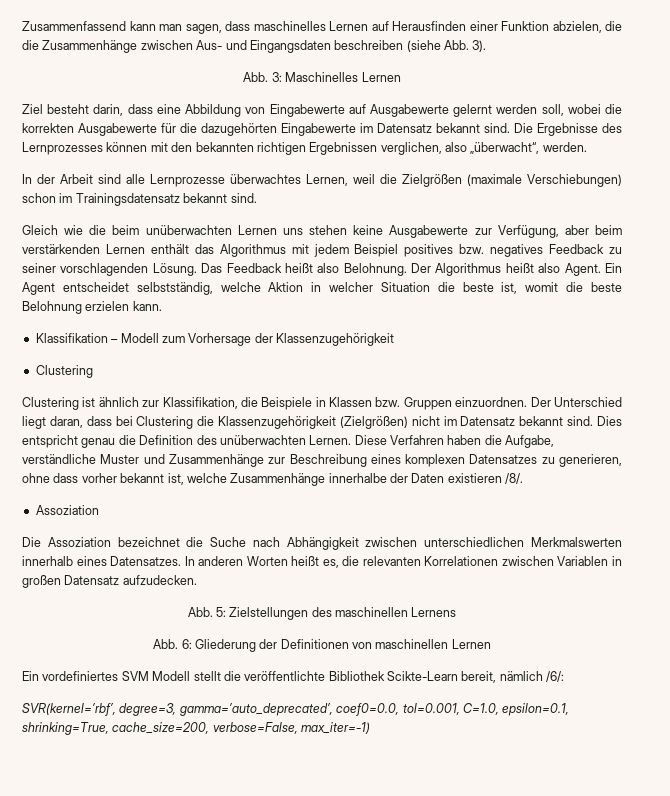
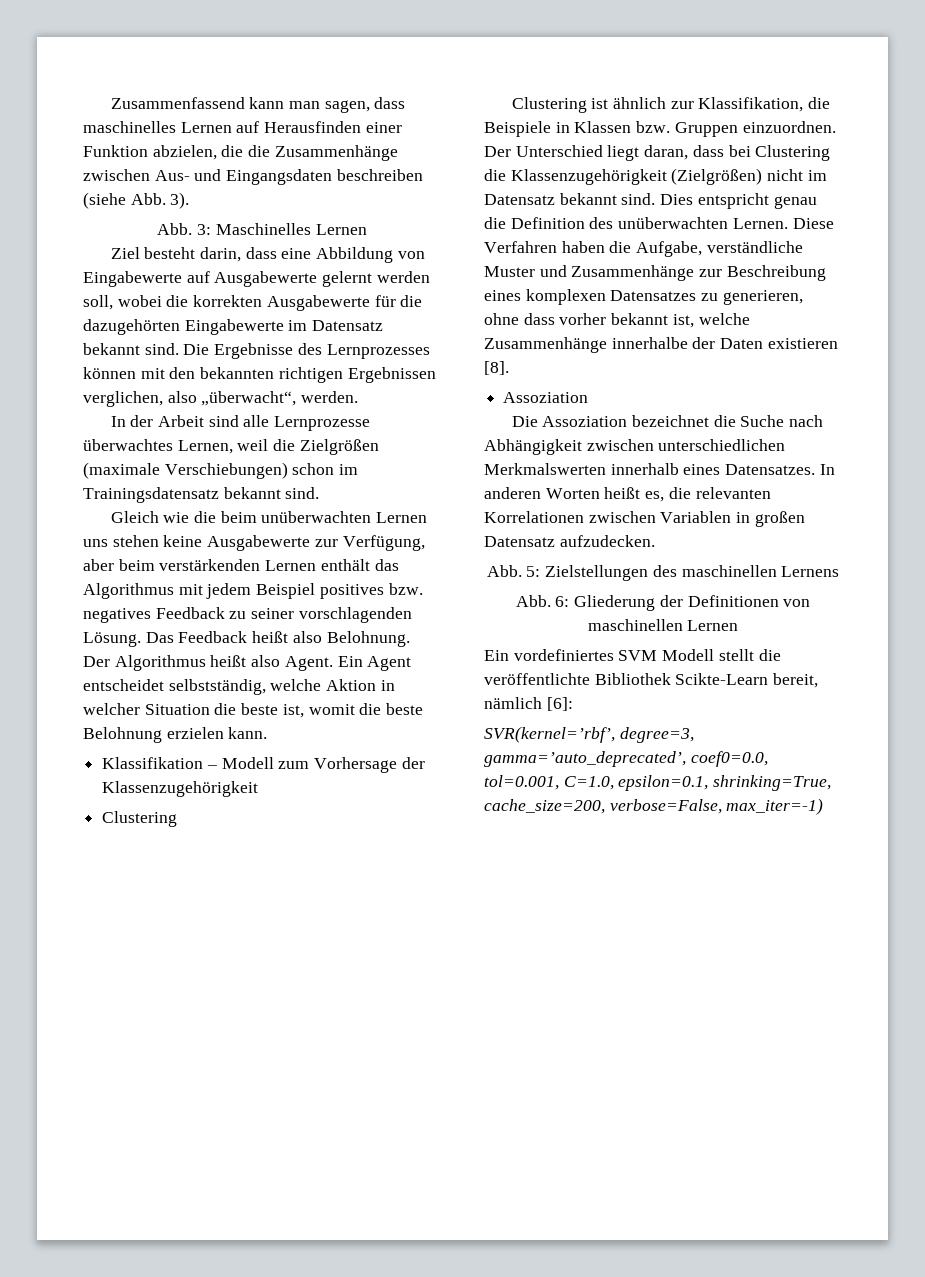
- Diese Verfahren haben die Aufgabe, verständliche Muster und Zusammenhänge zur Beschreibung eines komplexen Datensatzes zu generieren, ohne dass vorher bekannt ist, welche Zusammenhänge innerhalbe der Daten existieren /8/.
+ Diese Verfahren haben die Aufgabe, verständliche Muster und Zusammenhänge zur Beschreibung eines komplexen Datensatzes zu generieren, ohne dass vorher bekannt ist, welche Zusammenhänge innerhalbe der Daten existieren [8].
- Ein vordefiniertes SVM Modell stellt die veröffentlichte Bibliothek Scikte-Learn bereit, nämlich /6/:
+ Ein vordefiniertes SVM Modell stellt die veröffentlichte Bibliothek Scikte-Learn bereit, nämlich [6]:

